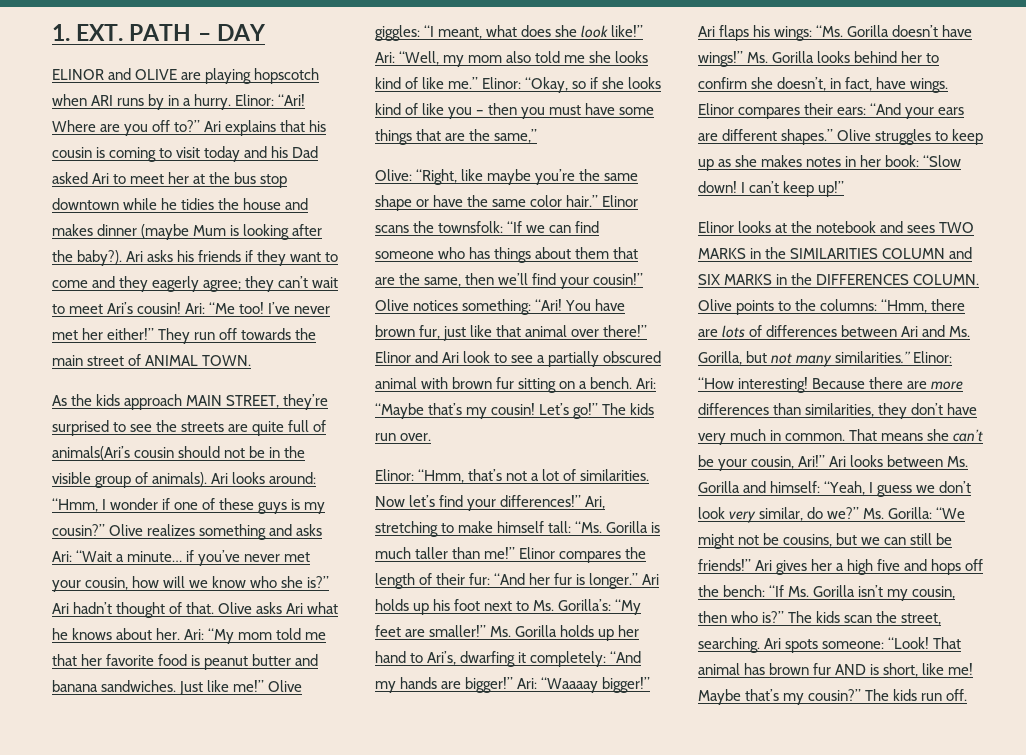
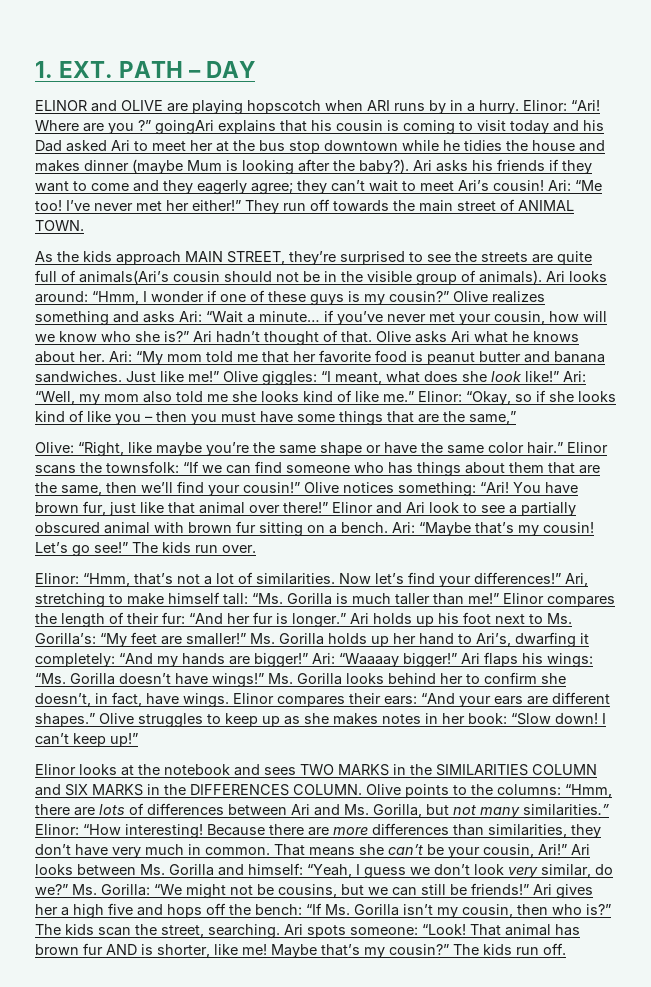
- Where are you off to?” Ari explains that his cousin is coming to visit today and his Dad asked Ari to meet her at the bus stop downtown while he tidies the house and makes dinner (maybe Mum is looking after the baby?).
+ Where are you ?” goingAri explains that his cousin is coming to visit today and his Dad asked Ari to meet her at the bus stop downtown while he tidies the house and makes dinner (maybe Mum is looking after the baby?).
- Let’s go!”
+ Let’s go see!”
- That animal has brown fur AND is short, like me!
+ That animal has brown fur AND is shorter, like me!

